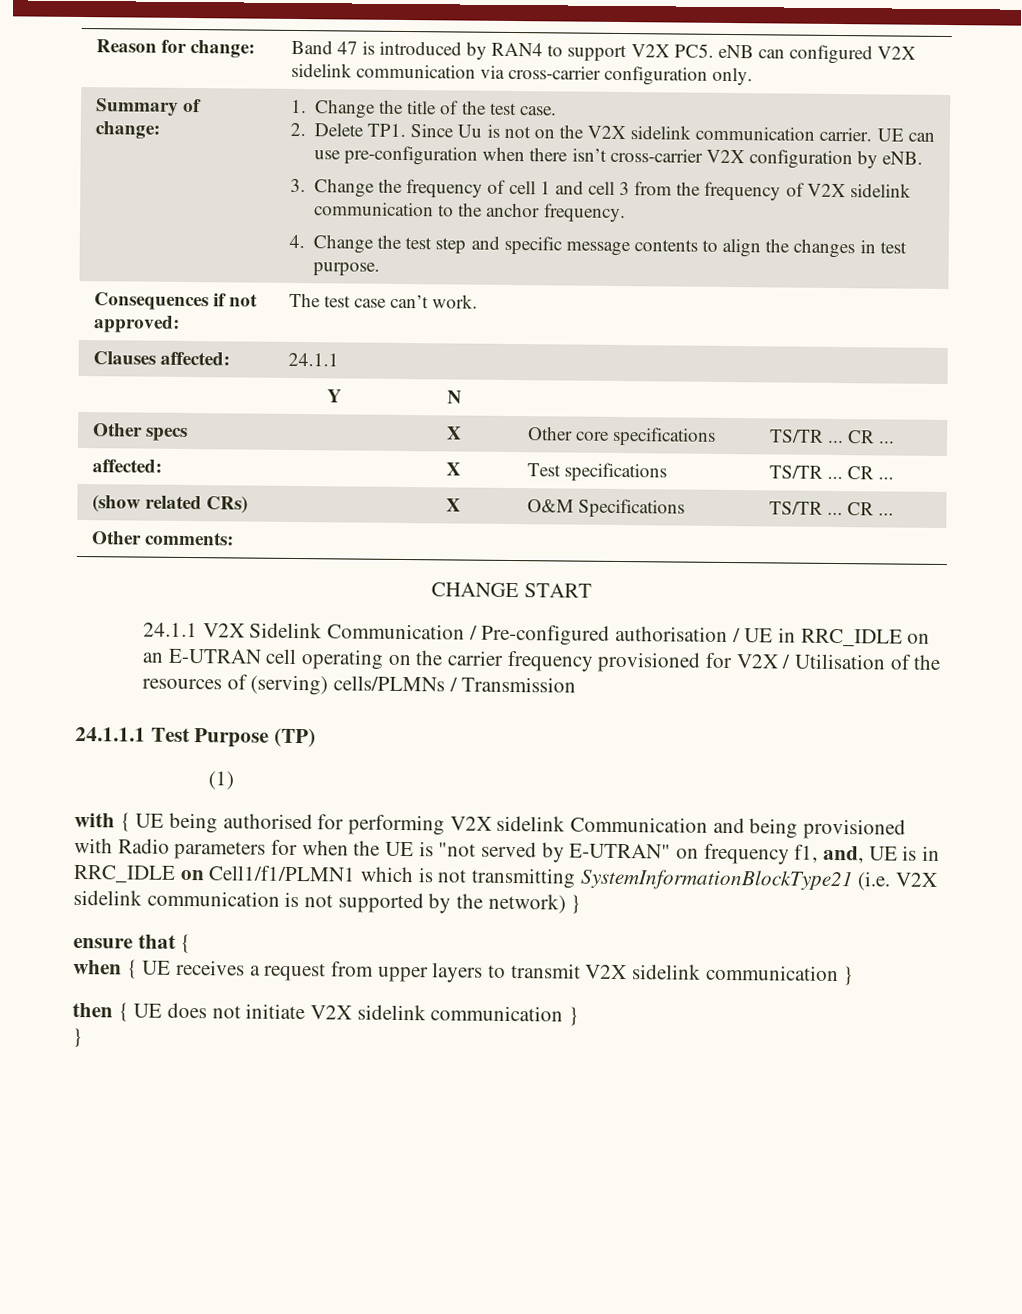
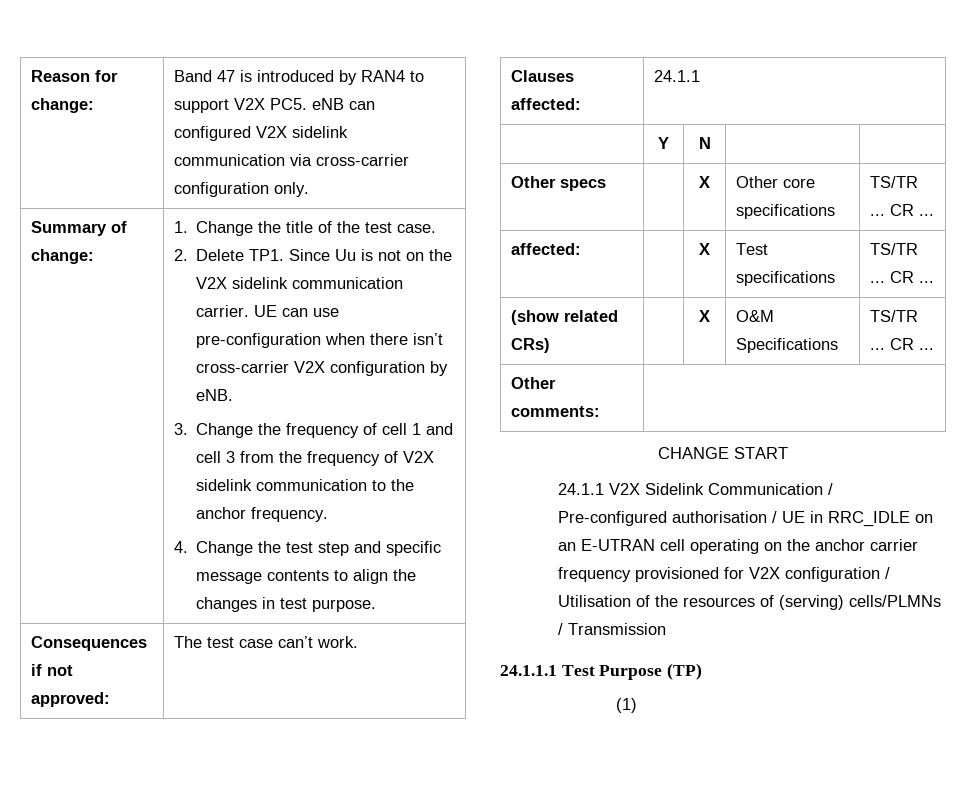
- 24.1.1 V2X Sidelink Communication / Pre-configured authorisation / UE in RRC_IDLE on an E-UTRAN cell operating on the carrier frequency provisioned for V2X / Utilisation of the resources of (serving) cells/PLMNs / Transmission
+ 24.1.1 V2X Sidelink Communication / Pre-configured authorisation / UE in RRC_IDLE on an E-UTRAN cell operating on the anchor carrier frequency provisioned for V2X configuration / Utilisation of the resources of (serving) cells/PLMNs / Transmission
- with { UE being authorised for performing V2X sidelink Communication and being provisioned with Radio parameters for when the UE is "not served by E-UTRAN" on frequency f1, and, UE is in RRC_IDLE on Cell1/f1/PLMN1 which is not transmitting SystemInformationBlockType21 (i.e. V2X sidelink communication is not supported by the network) }
- ensure that {
- when { UE receives a request from upper layers to transmit V2X sidelink communication }
- then { UE does not initiate V2X sidelink communication }
- }

